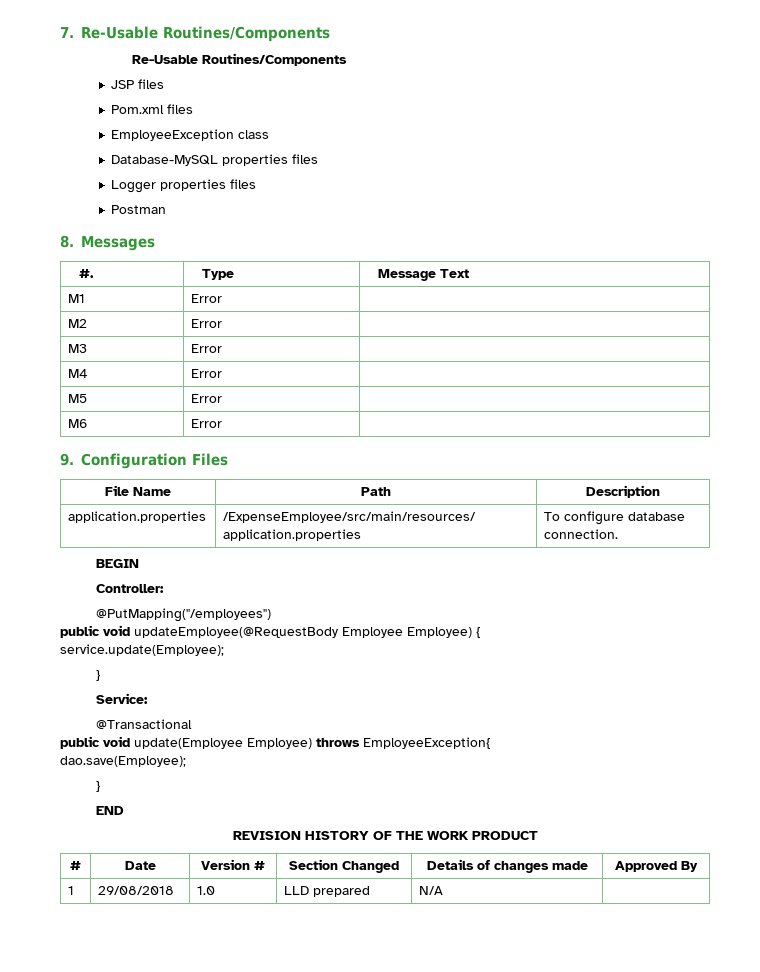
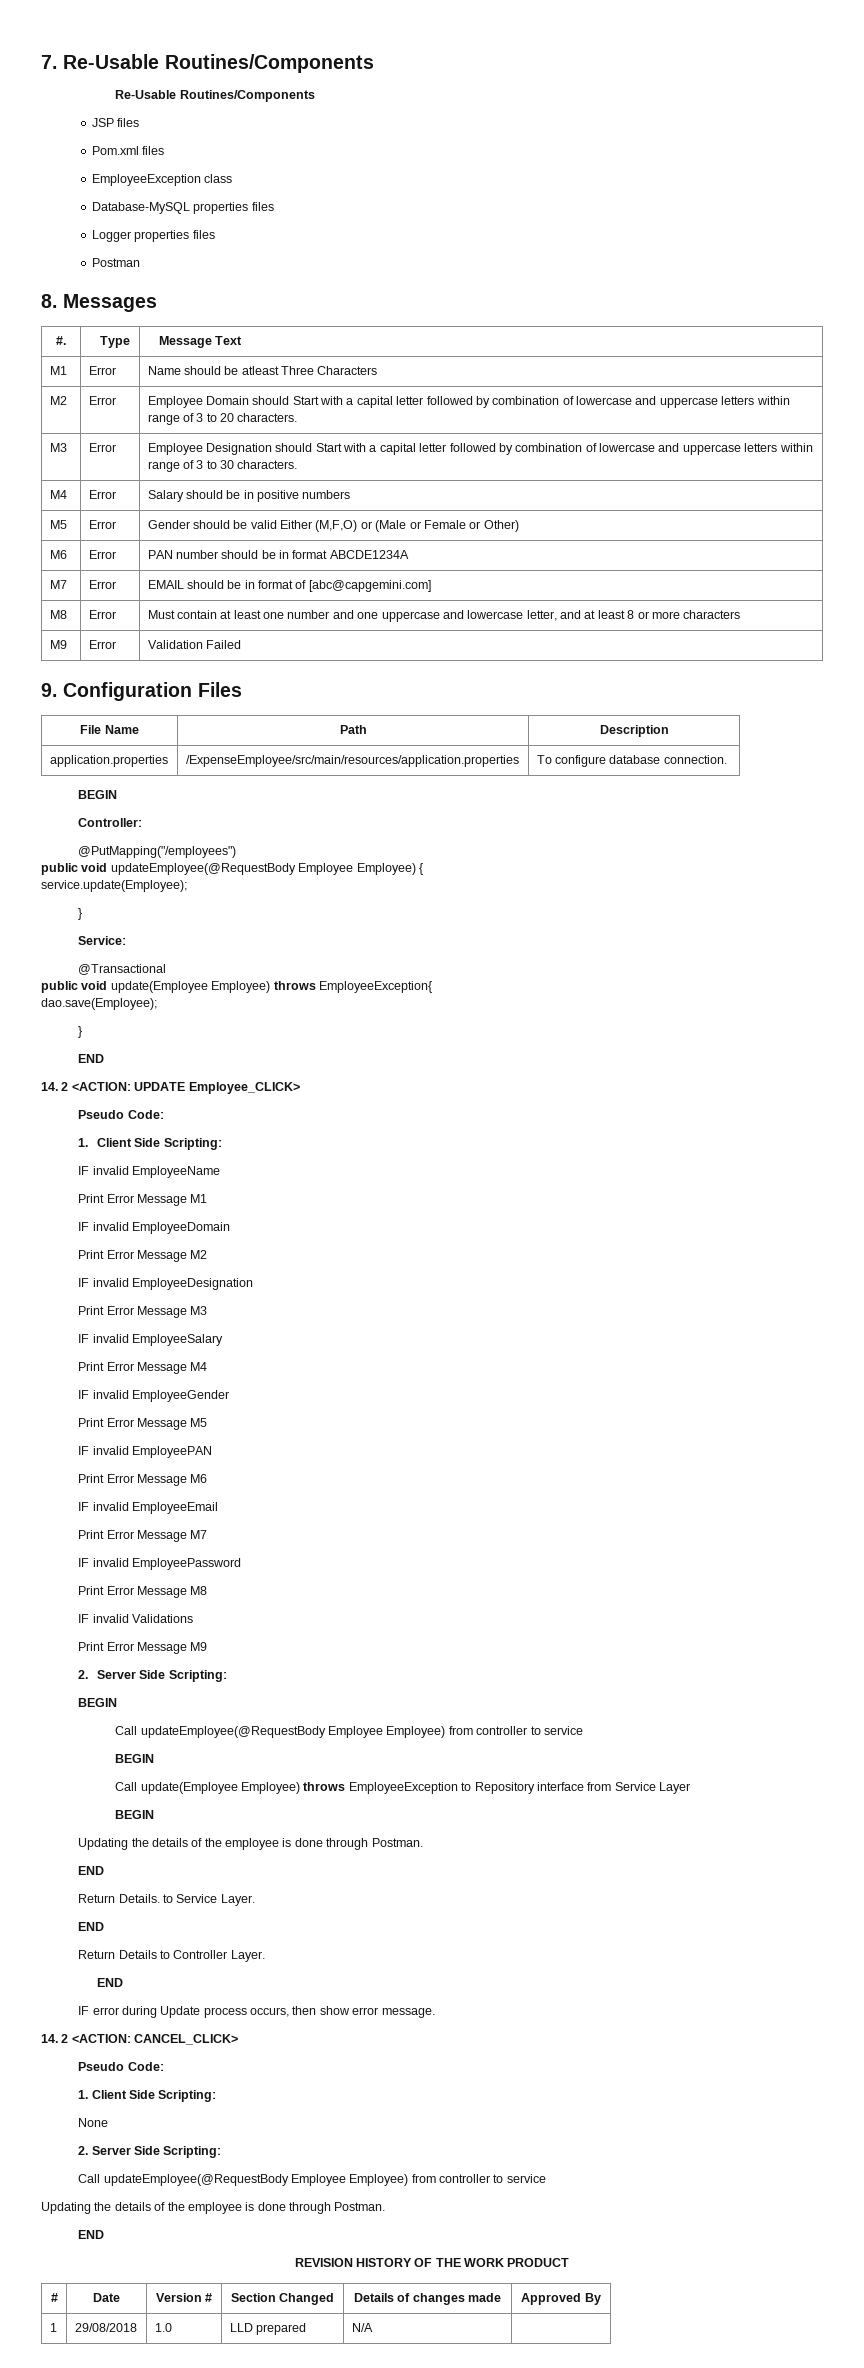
- M1 | Error |
- M2 | Error |
- M3 | Error |
- M4 | Error |
- M5 | Error |
- M6 | Error |
+ M1 | Error | Name should be atleast Three Characters
+ M2 | Error | Employee Domain should Start with a capital letter followed by combination of lowercase and uppercase letters within range of 3 to 20 characters.
+ M3 | Error | Employee Designation should Start with a capital letter followed by combination of lowercase and uppercase letters within range of 3 to 30 characters.
+ M4 | Error | Salary should be in positive numbers
+ M5 | Error | Gender should be valid Either (M,F,O) or (Male or Female or Other)
+ M6 | Error | PAN number should be in format ABCDE1234A
+ M7 | Error | EMAIL should be in format of [abc@capgemini.com]
+ M8 | Error | Must contain at least one number and one uppercase and lowercase letter, and at least 8 or more characters
+ M9 | Error | Validation Failed
+ 14. 2 <ACTION: UPDATE Employee_CLICK>
+ Pseudo Code:
+ 1. Client Side Scripting:
+ IF invalid EmployeeName
+ Print Error Message M1
+ IF invalid EmployeeDomain
+ Print Error Message M2
+ IF invalid EmployeeDesignation
+ Print Error Message M3
+ IF invalid EmployeeSalary
+ Print Error Message M4
+ IF invalid EmployeeGender
+ Print Error Message M5
+ IF invalid EmployeePAN
+ Print Error Message M6
+ IF invalid EmployeeEmail
+ Print Error Message M7
+ IF invalid EmployeePassword
+ Print Error Message M8
+ IF invalid Validations
+ Print Error Message M9
+ 2. Server Side Scripting:
+ BEGIN
+ Call updateEmployee(@RequestBody Employee Employee) from controller to service
+ BEGIN
+ Call update(Employee Employee) throws EmployeeException to Repository interface from Service Layer
+ BEGIN
+ Updating the details of the employee is done through Postman.
+ END
+ Return Details. to Service Layer.
+ END
+ Return Details to Controller Layer.
+ END
+ IF error during Update process occurs, then show error message.
+ 14. 2 <ACTION: CANCEL_CLICK>
+ Pseudo Code:
+ 1. Client Side Scripting:
+ None
+ 2. Server Side Scripting:
+ Call updateEmployee(@RequestBody Employee Employee) from controller to service
+ Updating the details of the employee is done through Postman.
+ END

